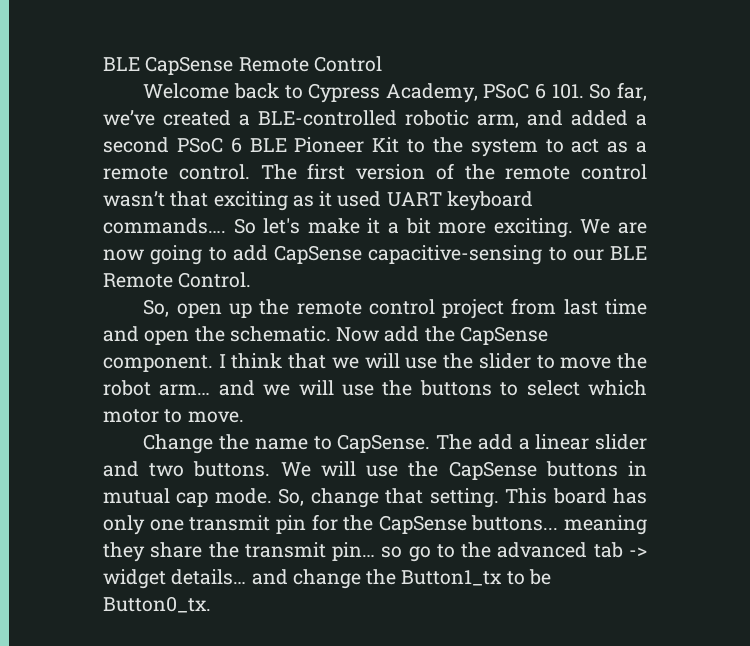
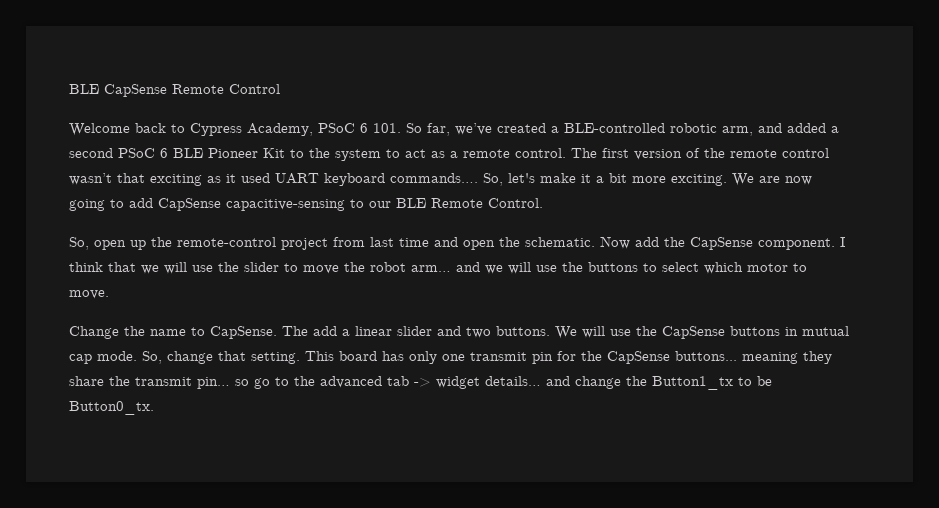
- So let's make it a bit more exciting.
+ So, let's make it a bit more exciting.
- So, open up the remote control project from last time and open the schematic.
+ So, open up the remote-control project from last time and open the schematic.

